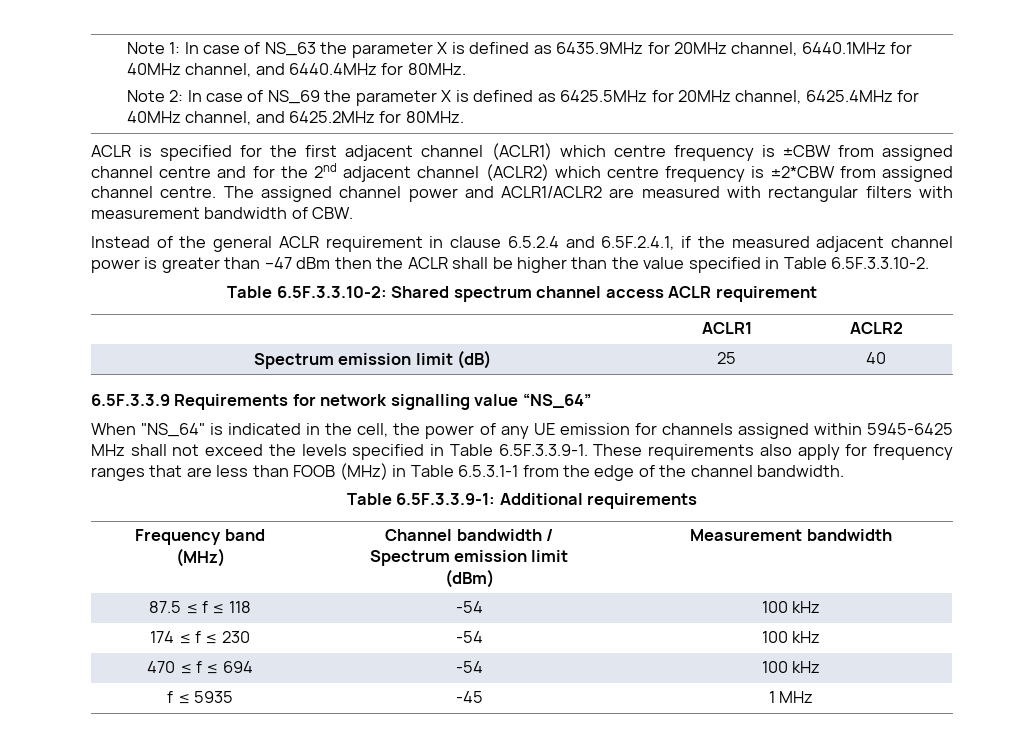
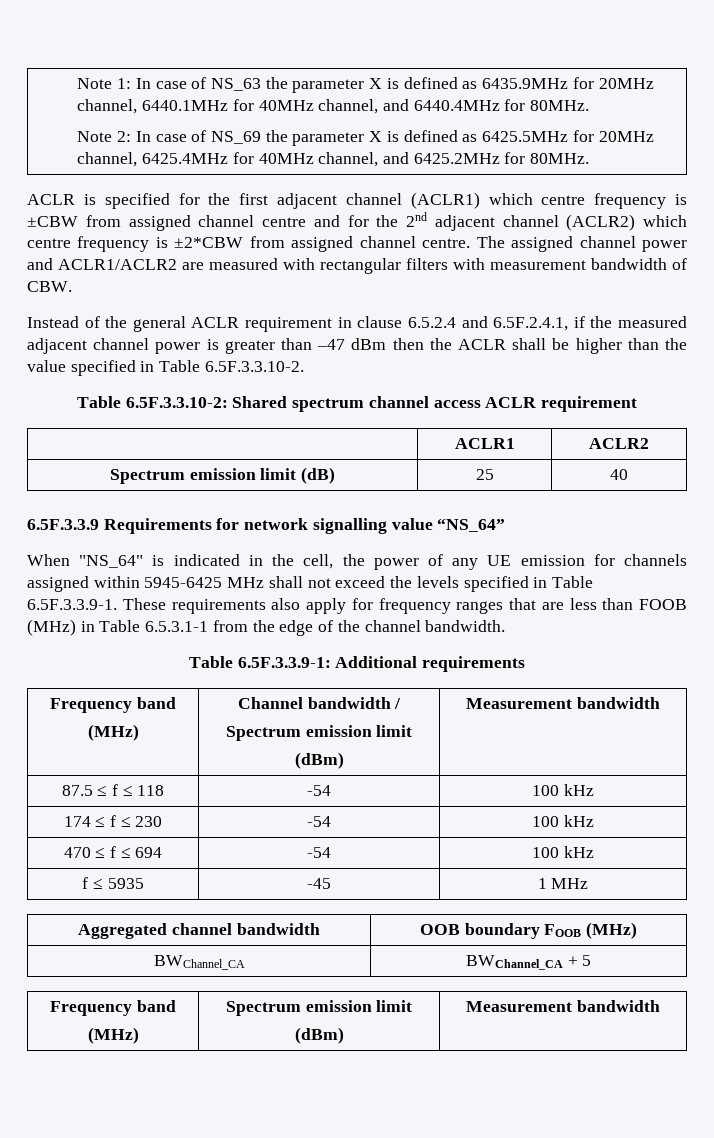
+ Aggregated channel bandwidth | OOB boundary FOOB (MHz)
+ BWChannel_CA | BWChannel_CA + 5
+ Frequency band
+ (MHz) | Spectrum emission limit
+ (dBm) | Measurement bandwidth

